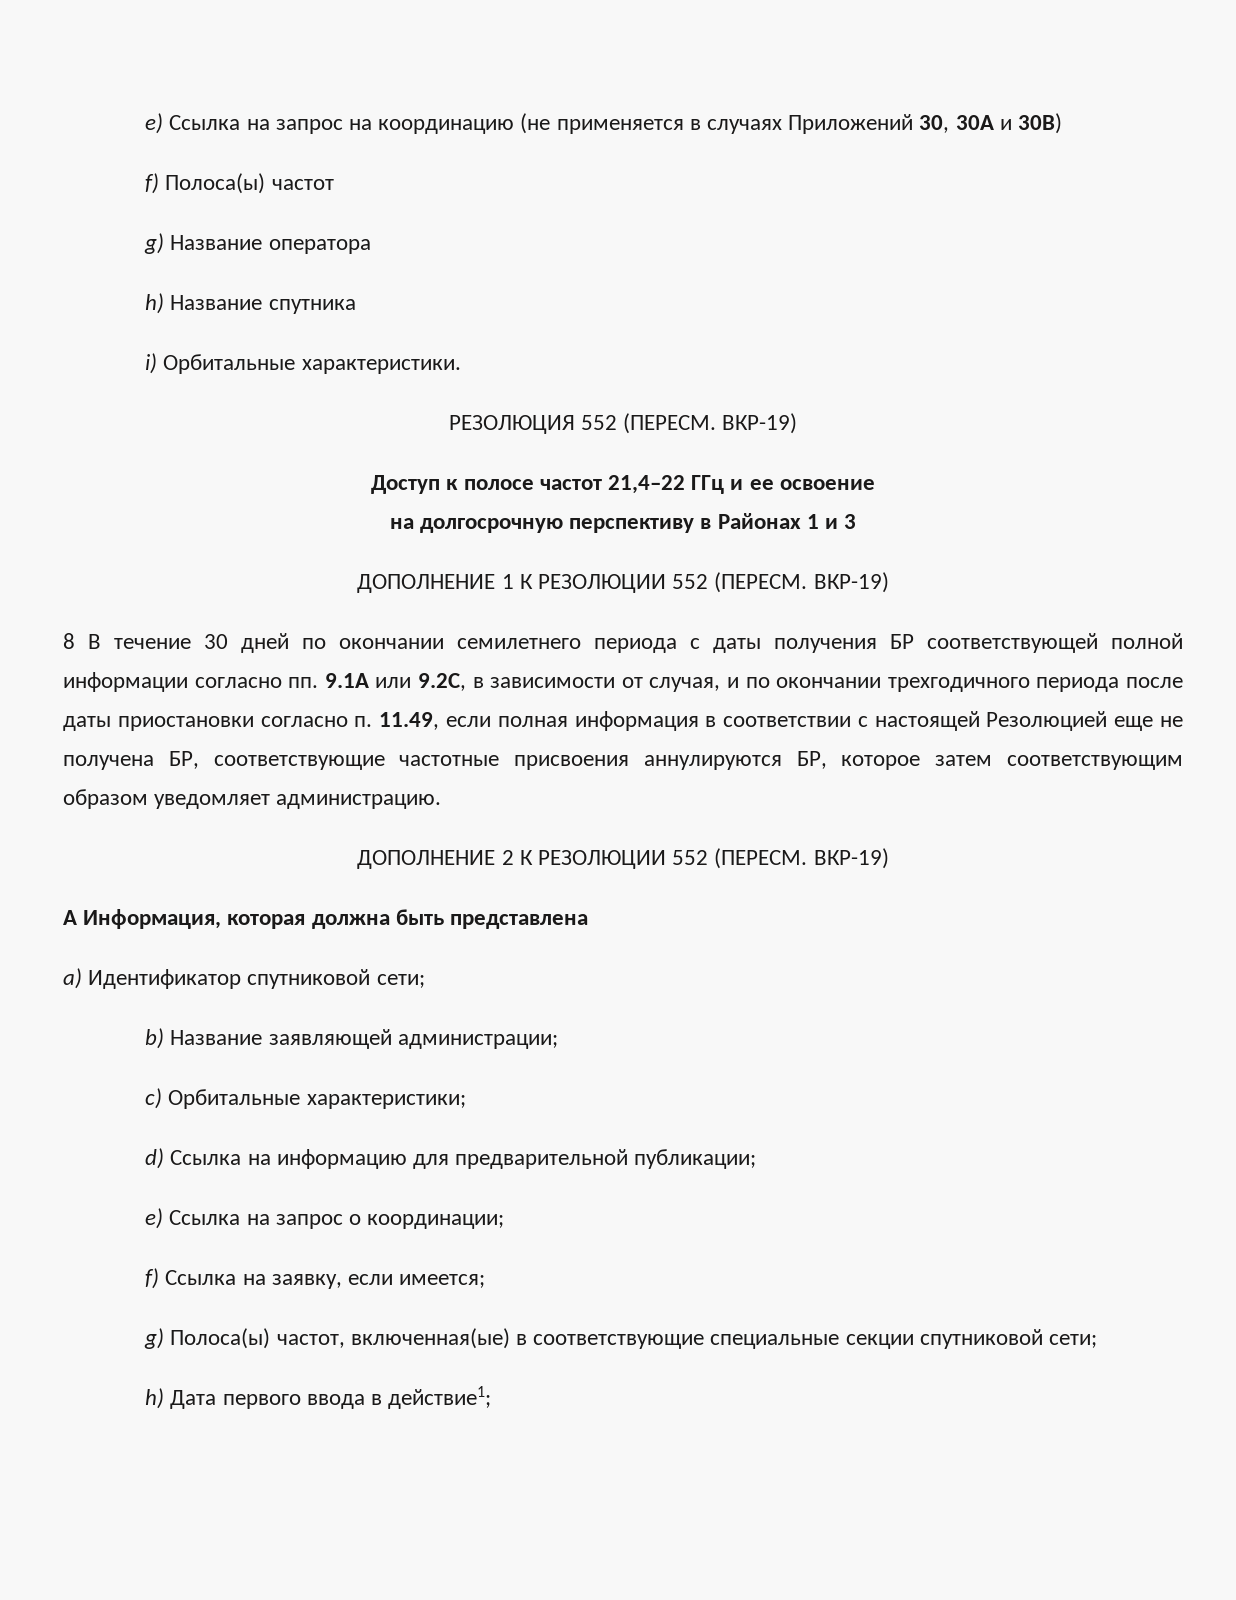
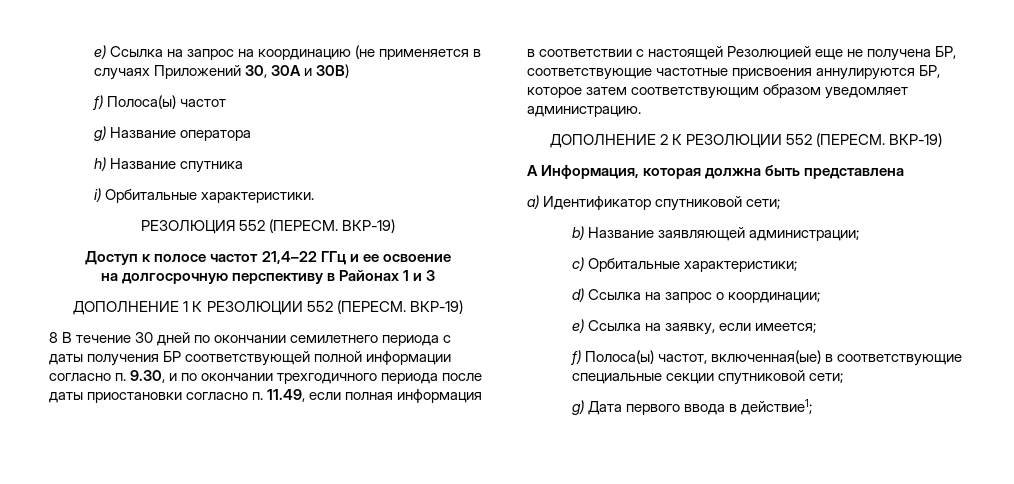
- 8 В течение 30 дней по окончании семилетнего периода с даты получения БР соответствующей полной информации согласно пп. 9.1А или 9.2С, в зависимости от случая, и по окончании трехгодичного периода после даты приостановки согласно п. 11.49, если полная информация в соответствии с настоящей Резолюцией еще не получена БР, соответствующие частотные присвоения аннулируются БР, которое затем соответствующим образом уведомляет администрацию.
+ 8 В течение 30 дней по окончании семилетнего периода с даты получения БР соответствующей полной информации согласно п. 9.30, и по окончании трехгодичного периода после даты приостановки согласно п. 11.49, если полная информация в соответствии с настоящей Резолюцией еще не получена БР, соответствующие частотные присвоения аннулируются БР, которое затем соответствующим образом уведомляет администрацию.
- d) Ссылка на информацию для предварительной публикации;
- e) Ссылка на запрос о координации;
+ d) Ссылка на запрос о координации;
- f) Ссылка на заявку, если имеется;
+ e) Ссылка на заявку, если имеется;
- g) Полоса(ы) частот, включенная(ые) в соответствующие специальные секции спутниковой сети;
+ f) Полоса(ы) частот, включенная(ые) в соответствующие специальные секции спутниковой сети;
- h) Дата первого ввода в действие1;
+ g) Дата первого ввода в действие1;

